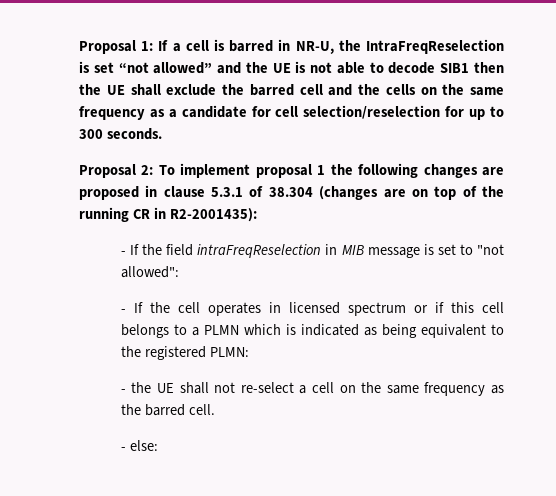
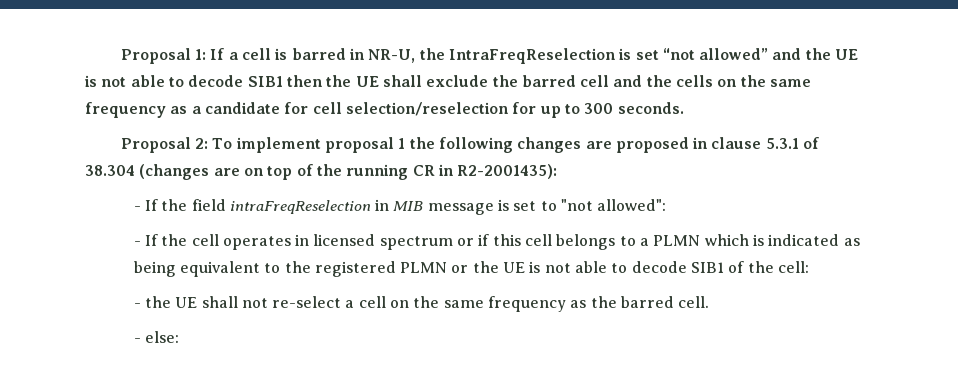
- - If the cell operates in licensed spectrum or if this cell belongs to a PLMN which is indicated as being equivalent to the registered PLMN:
+ - If the cell operates in licensed spectrum or if this cell belongs to a PLMN which is indicated as being equivalent to the registered PLMN or the UE is not able to decode SIB1 of the cell:

